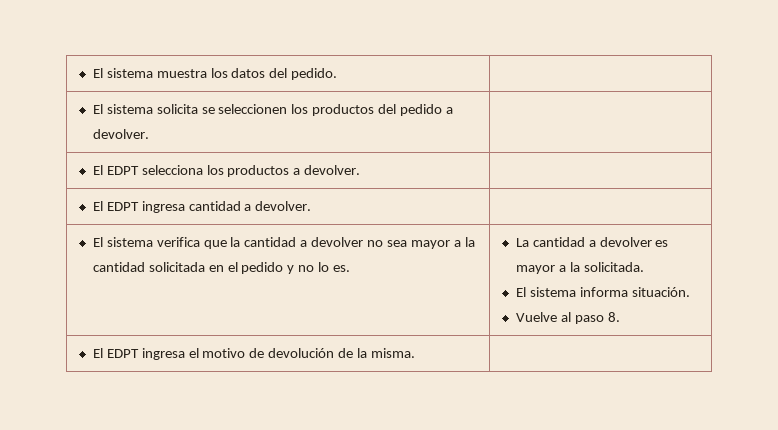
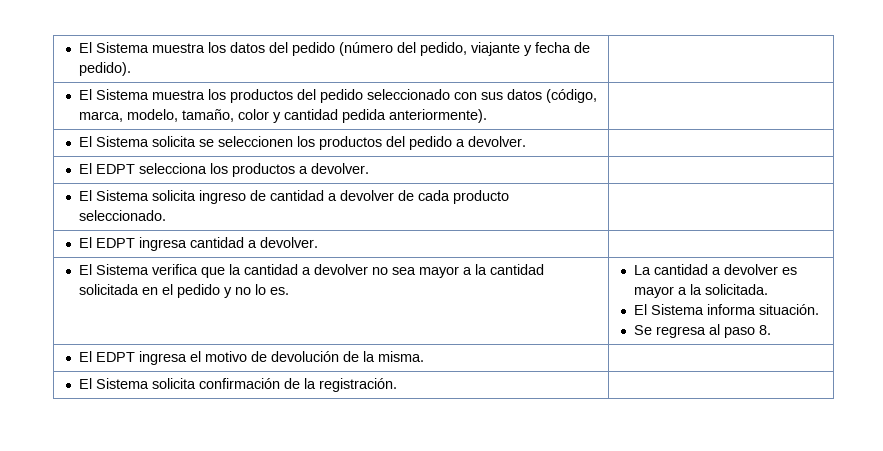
- El sistema muestra los datos del pedido. |
- El sistema solicita se seleccionen los productos del pedido a devolver. |
+ El Sistema muestra los datos del pedido (número del pedido, viajante y fecha de pedido). |
+ El Sistema muestra los productos del pedido seleccionado con sus datos (código, marca, modelo, tamaño, color y cantidad pedida anteriormente). |
+ El Sistema solicita se seleccionen los productos del pedido a devolver. |
+ El Sistema solicita ingreso de cantidad a devolver de cada producto seleccionado. |
- El sistema verifica que la cantidad a devolver no sea mayor a la cantidad solicitada en el pedido y no lo es. | La cantidad a devolver es mayor a la solicitada.
- El sistema informa situación.
- Vuelve al paso 8.
+ El Sistema verifica que la cantidad a devolver no sea mayor a la cantidad solicitada en el pedido y no lo es. | La cantidad a devolver es mayor a la solicitada.
+ El Sistema informa situación.
+ Se regresa al paso 8.
+ El Sistema solicita confirmación de la registración. |

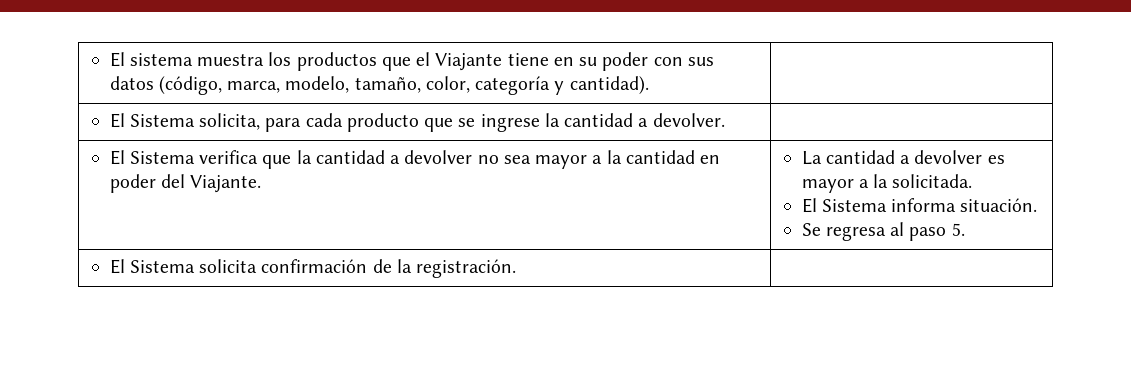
- El Sistema muestra los datos del pedido (número del pedido, viajante y fecha de pedido). |
- El Sistema muestra los productos del pedido seleccionado con sus datos (código, marca, modelo, tamaño, color y cantidad pedida anteriormente). |
- El Sistema solicita se seleccionen los productos del pedido a devolver. |
- El EDPT selecciona los productos a devolver. |
- El Sistema solicita ingreso de cantidad a devolver de cada producto seleccionado. |
- El EDPT ingresa cantidad a devolver. |
+ El sistema muestra los productos que el Viajante tiene en su poder con sus datos (código, marca, modelo, tamaño, color, categoría y cantidad). |
+ El Sistema solicita, para cada producto que se ingrese la cantidad a devolver. |
- El Sistema verifica que la cantidad a devolver no sea mayor a la cantidad solicitada en el pedido y no lo es. | La cantidad a devolver es mayor a la solicitada.
+ El Sistema verifica que la cantidad a devolver no sea mayor a la cantidad en poder del Viajante. | La cantidad a devolver es mayor a la solicitada.
  El Sistema informa situación.
- Se regresa al paso 8.
- El EDPT ingresa el motivo de devolución de la misma. |
+ Se regresa al paso 5.

